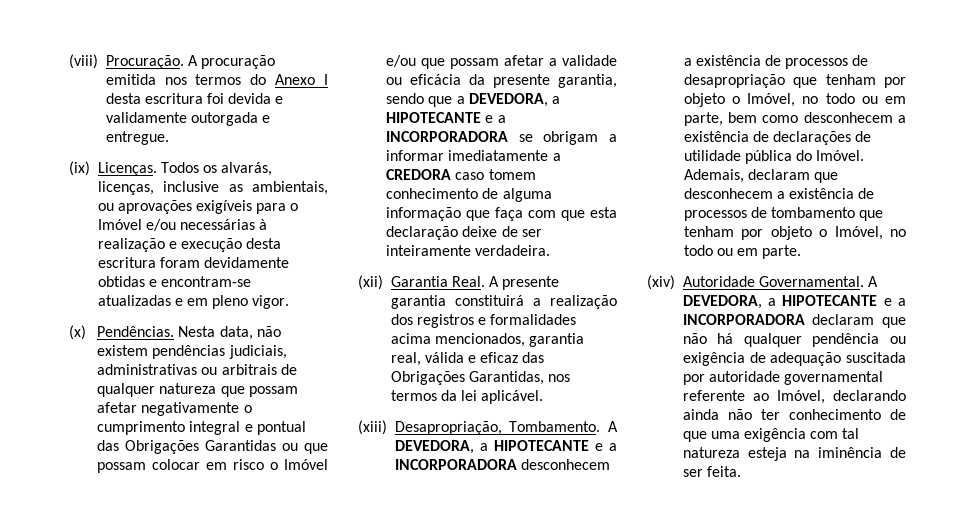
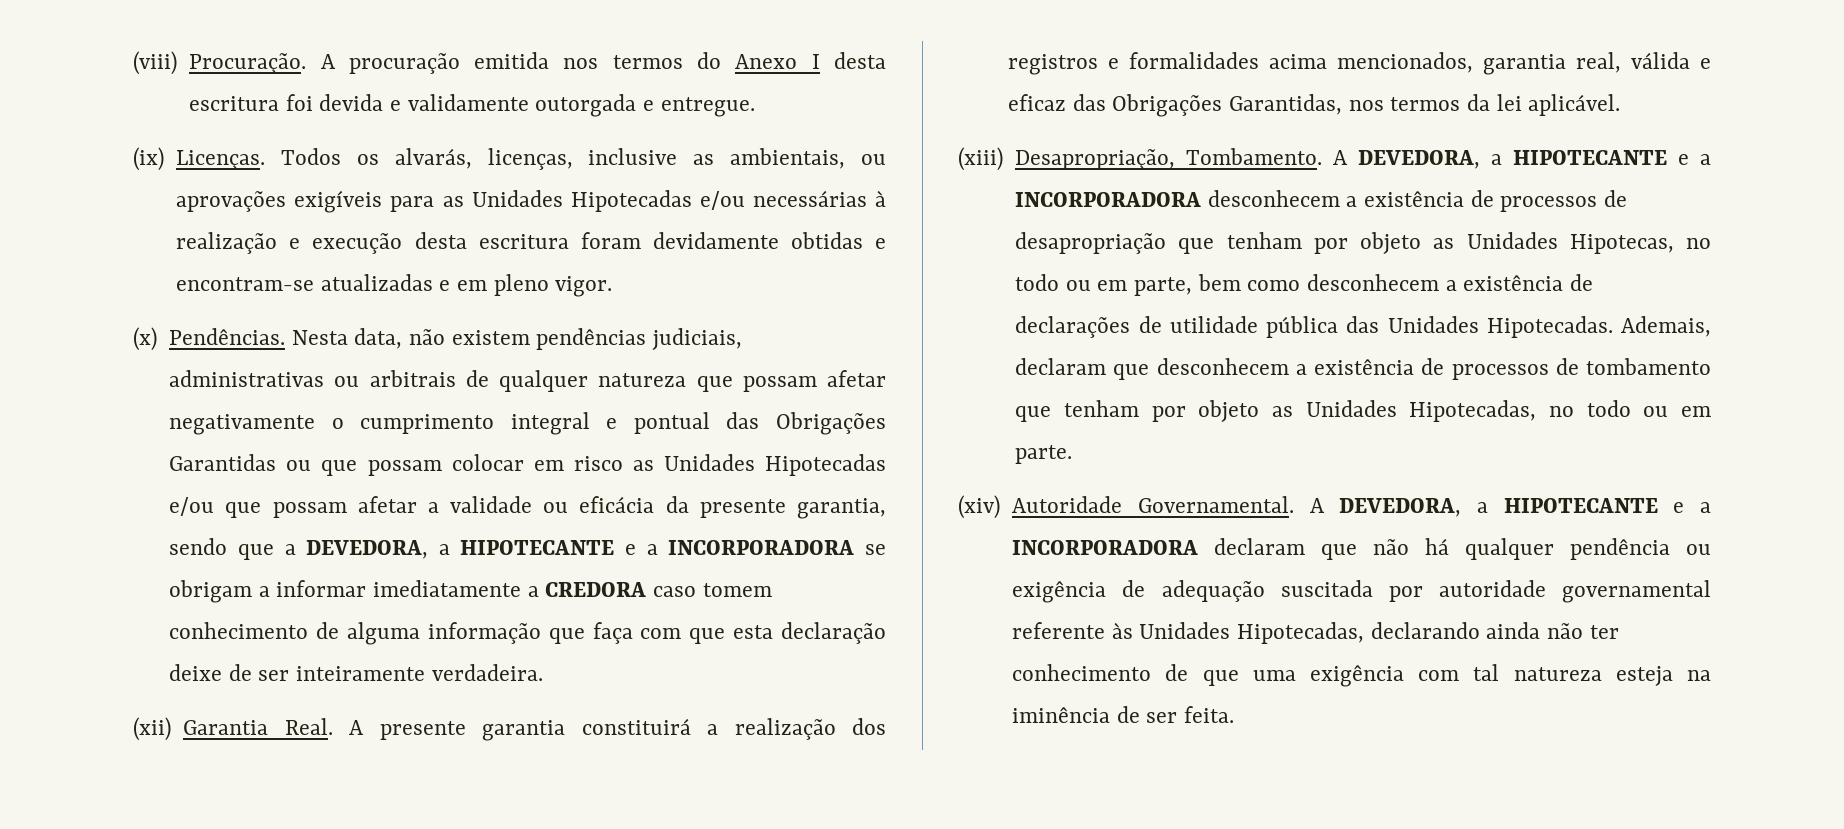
- Todos os alvarás, licenças, inclusive as ambientais, ou aprovações exigíveis para o Imóvel e/ou necessárias à realização e execução desta escritura foram devidamente obtidas e encontram-se atualizadas e em pleno vigor.
+ Todos os alvarás, licenças, inclusive as ambientais, ou aprovações exigíveis para as Unidades Hipotecadas e/ou necessárias à realização e execução desta escritura foram devidamente obtidas e encontram-se atualizadas e em pleno vigor.
- Nesta data, não existem pendências judiciais, administrativas ou arbitrais de qualquer natureza que possam afetar negativamente o cumprimento integral e pontual das Obrigações Garantidas ou que possam colocar em risco o Imóvel e/ou que possam afetar a validade ou eficácia da presente garantia, sendo que a DEVEDORA, a HIPOTECANTE e a INCORPORADORA se obrigam a informar imediatamente a CREDORA caso tomem conhecimento de alguma informação que faça com que esta declaração deixe de ser inteiramente verdadeira.
+ Nesta data, não existem pendências judiciais, administrativas ou arbitrais de qualquer natureza que possam afetar negativamente o cumprimento integral e pontual das Obrigações Garantidas ou que possam colocar em risco as Unidades Hipotecadas e/ou que possam afetar a validade ou eficácia da presente garantia, sendo que a DEVEDORA, a HIPOTECANTE e a INCORPORADORA se obrigam a informar imediatamente a CREDORA caso tomem conhecimento de alguma informação que faça com que esta declaração deixe de ser inteiramente verdadeira.
- A DEVEDORA, a HIPOTECANTE e a INCORPORADORA desconhecem a existência de processos de desapropriação que tenham por objeto o Imóvel, no todo ou em parte, bem como desconhecem a existência de declarações de utilidade pública do Imóvel.
+ A DEVEDORA, a HIPOTECANTE e a INCORPORADORA desconhecem a existência de processos de desapropriação que tenham por objeto as Unidades Hipotecas, no todo ou em parte, bem como desconhecem a existência de declarações de utilidade pública das Unidades Hipotecadas.
- Ademais, declaram que desconhecem a existência de processos de tombamento que tenham por objeto o Imóvel, no todo ou em parte.
+ Ademais, declaram que desconhecem a existência de processos de tombamento que tenham por objeto as Unidades Hipotecadas, no todo ou em parte.
- A DEVEDORA, a HIPOTECANTE e a INCORPORADORA declaram que não há qualquer pendência ou exigência de adequação suscitada por autoridade governamental referente ao Imóvel, declarando ainda não ter conhecimento de que uma exigência com tal natureza esteja na iminência de ser feita.
+ A DEVEDORA, a HIPOTECANTE e a INCORPORADORA declaram que não há qualquer pendência ou exigência de adequação suscitada por autoridade governamental referente às Unidades Hipotecadas, declarando ainda não ter conhecimento de que uma exigência com tal natureza esteja na iminência de ser feita.

